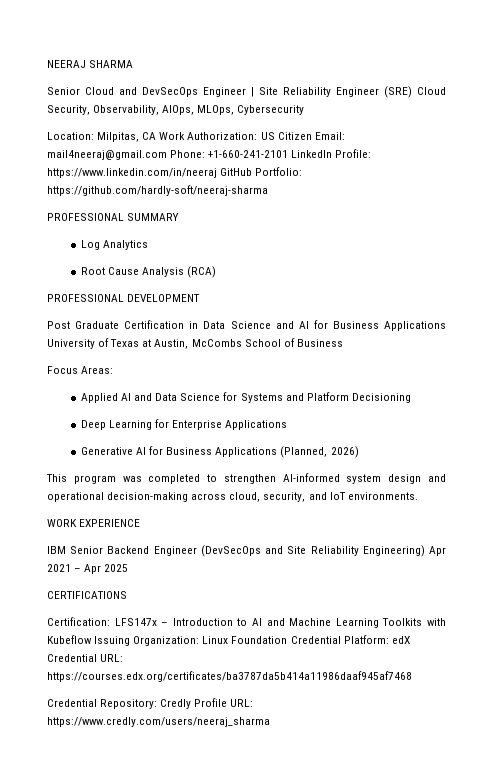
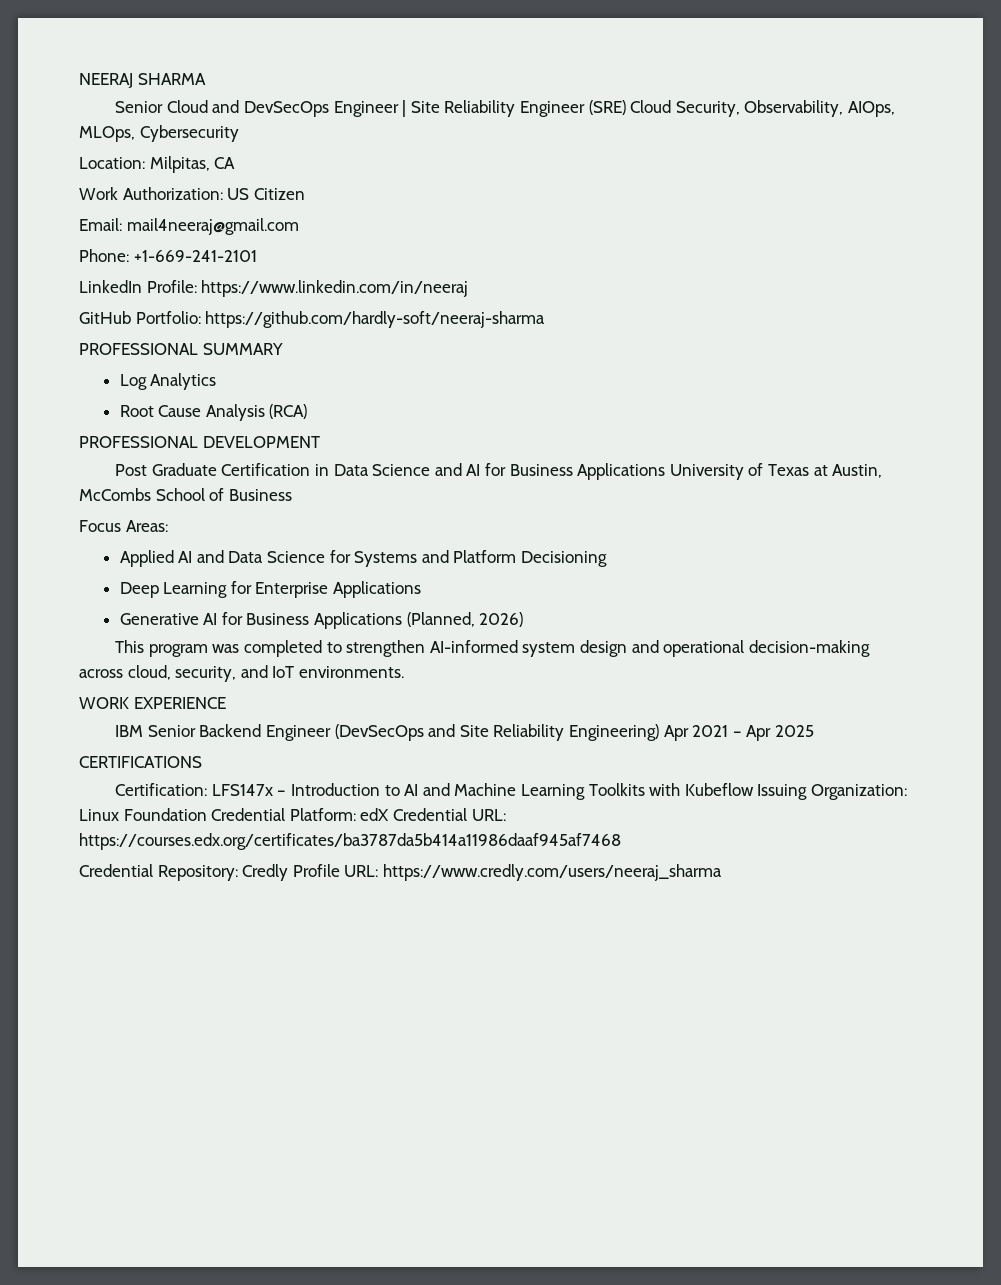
- Location: Milpitas, CA Work Authorization: US Citizen Email: mail4neeraj@gmail.com Phone: +1-660-241-2101 LinkedIn Profile: https://www.linkedin.com/in/neeraj GitHub Portfolio: https://github.com/hardly-soft/neeraj-sharma
+ Location: Milpitas, CA
+ Work Authorization: US Citizen
+ Email: mail4neeraj@gmail.com
+ Phone: +1-669-241-2101
+ LinkedIn Profile: https://www.linkedin.com/in/neeraj
+ GitHub Portfolio: https://github.com/hardly-soft/neeraj-sharma

